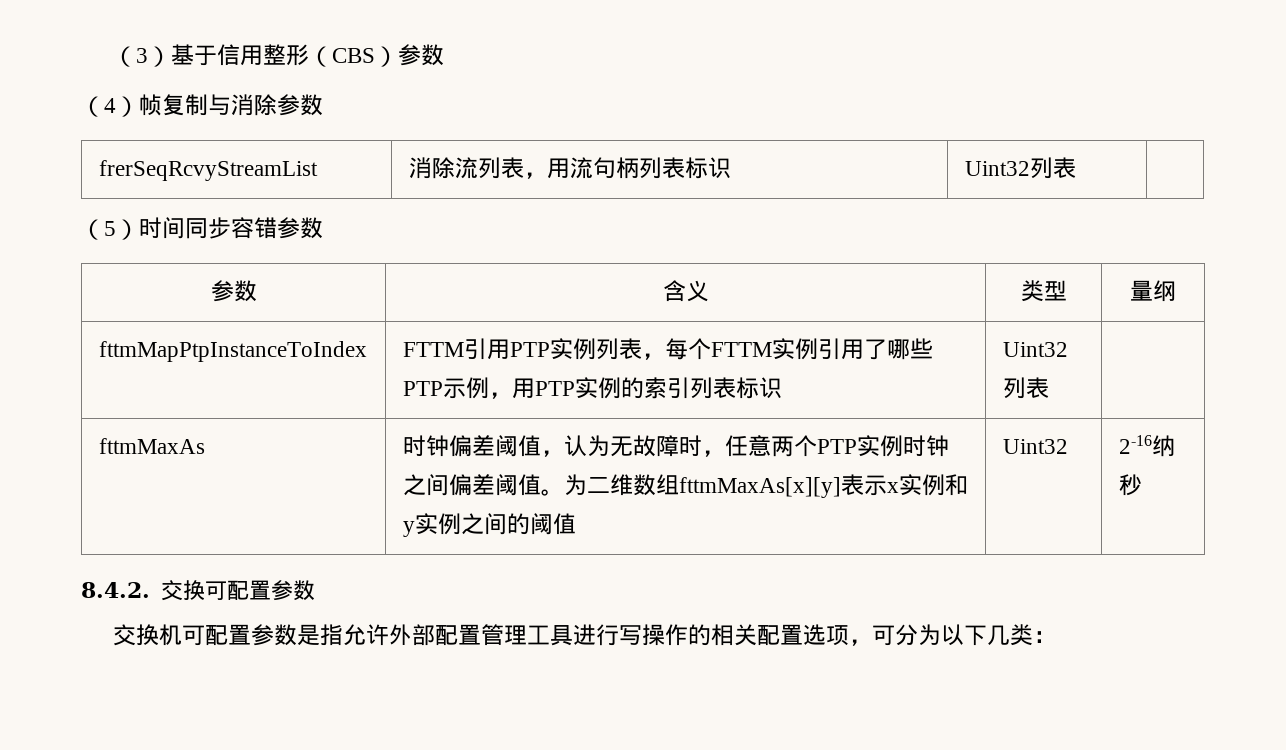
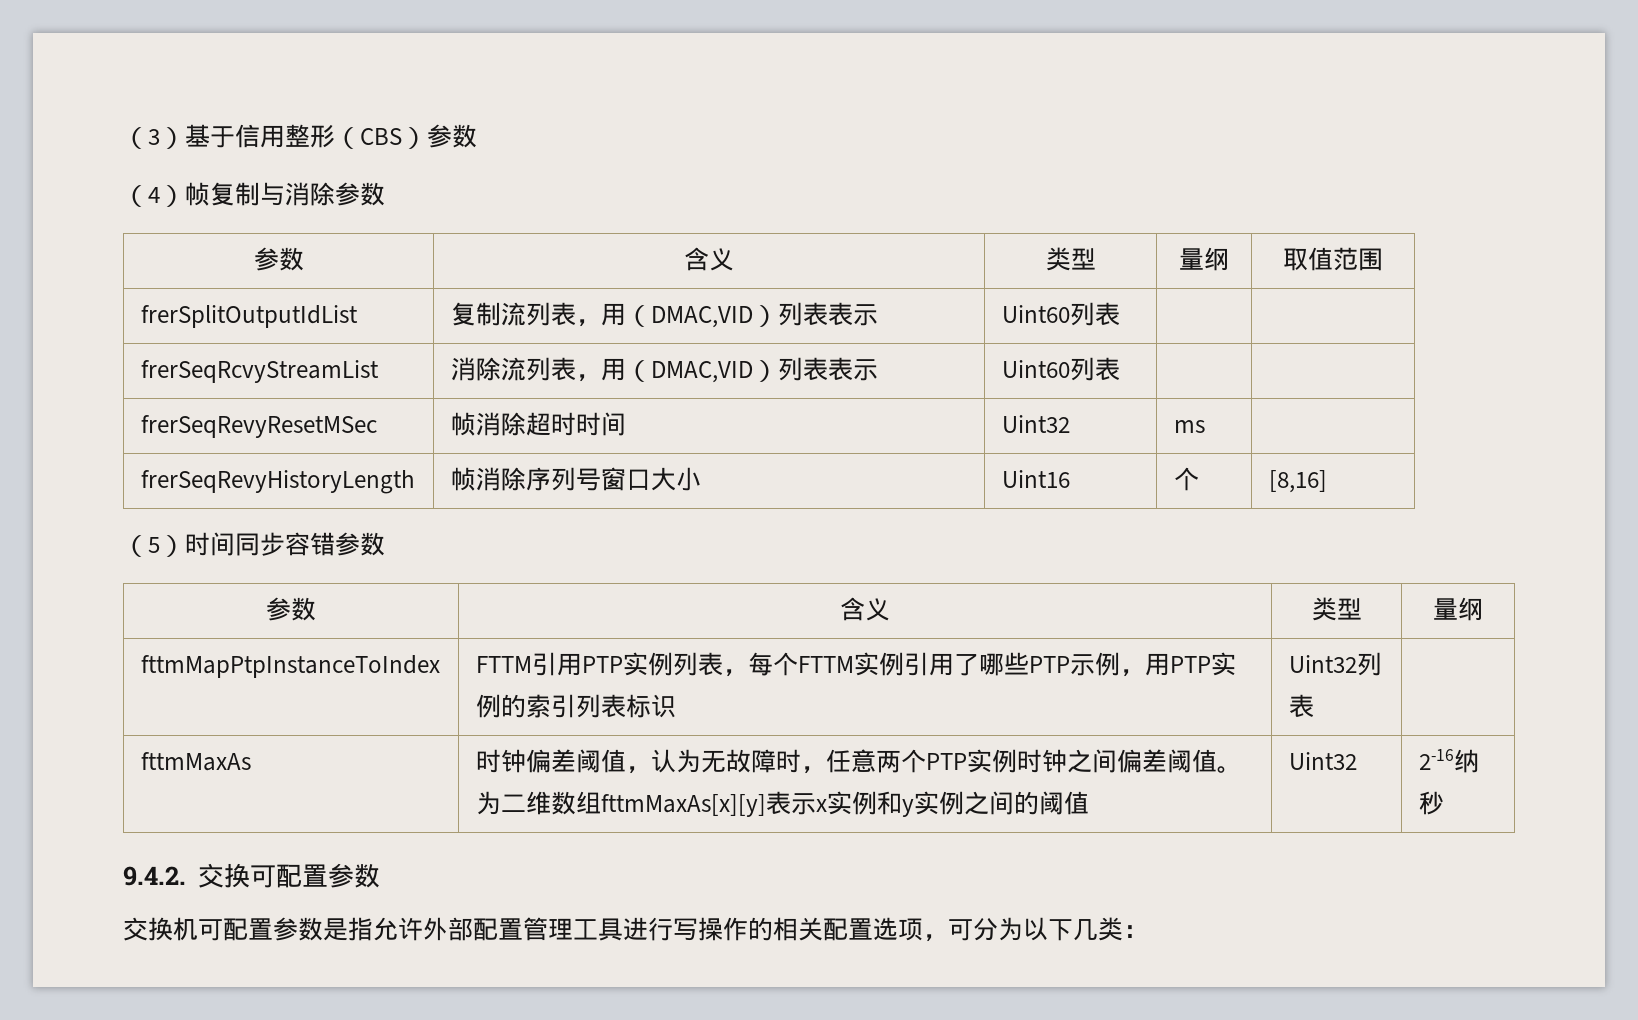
+ 参数 | 含义 | 类型 | 量纲 | 取值范围
+ frerSplitOutputIdList | 复制流列表，用（DMAC,VID）列表表示 | Uint60列表 | |
- frerSeqRcvyStreamList | 消除流列表，用流句柄列表标识 | Uint32列表 |
+ frerSeqRcvyStreamList | 消除流列表，用（DMAC,VID）列表表示 | Uint60列表 | |
+ frerSeqRevyResetMSec | 帧消除超时时间 | Uint32 | ms |
+ frerSeqRevyHistoryLength | 帧消除序列号窗口大小 | Uint16 | 个 | [8,16]
- 8.4.2.交换可配置参数
+ 9.4.2.交换可配置参数

